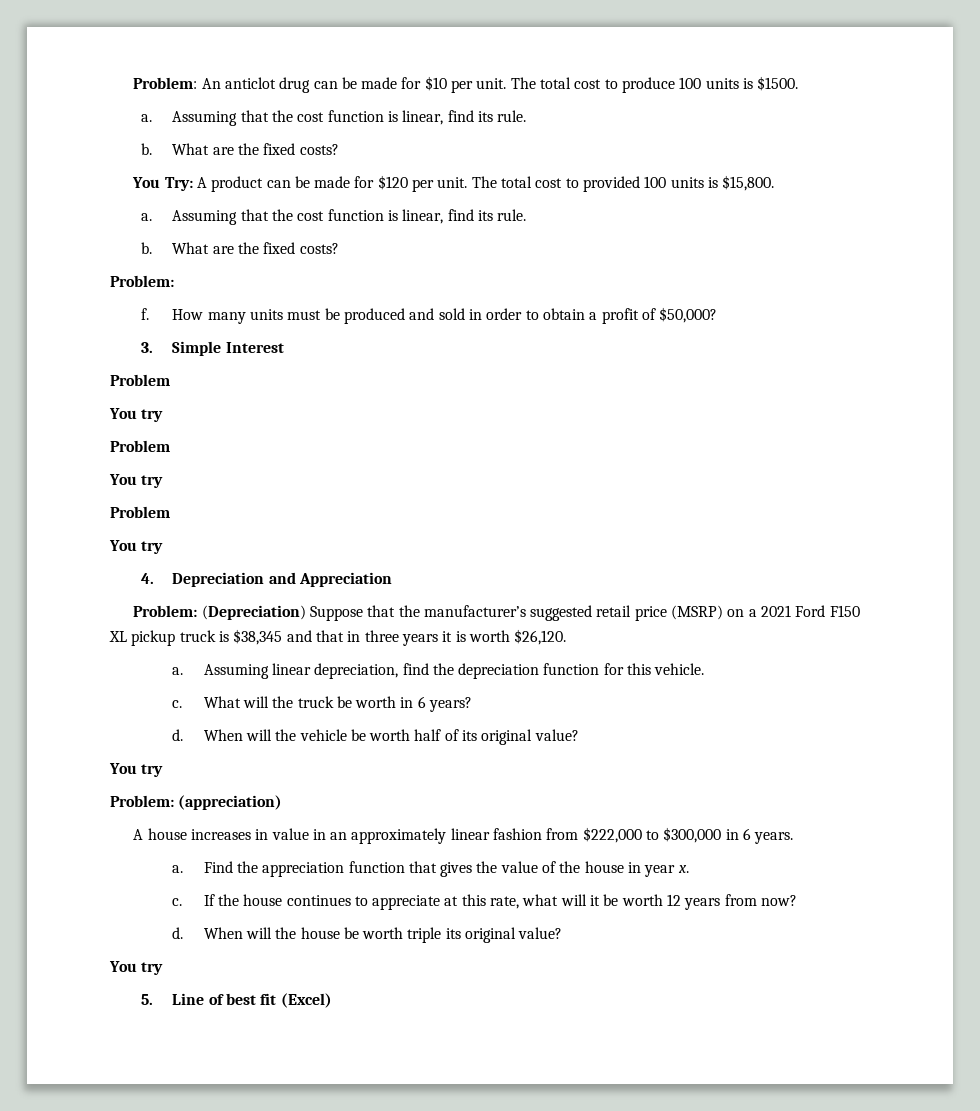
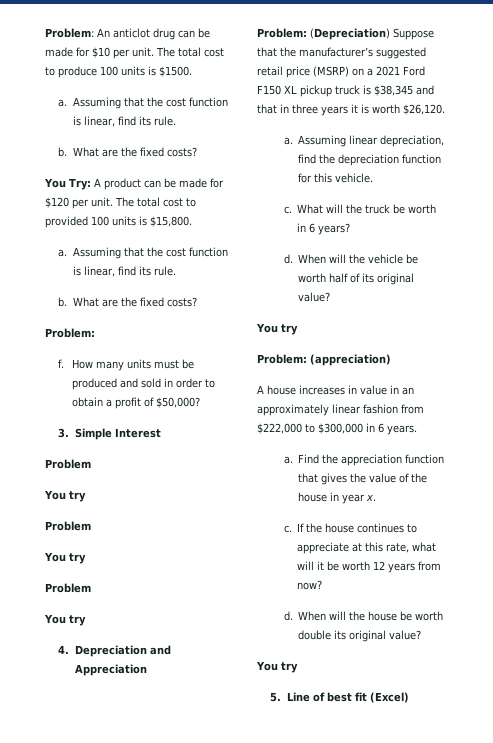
- When will the house be worth triple its original value?
+ When will the house be worth double its original value?

